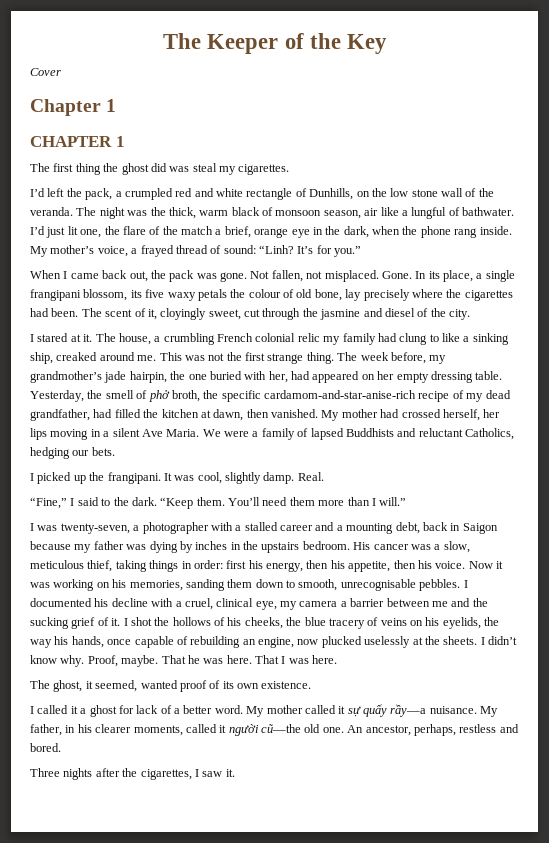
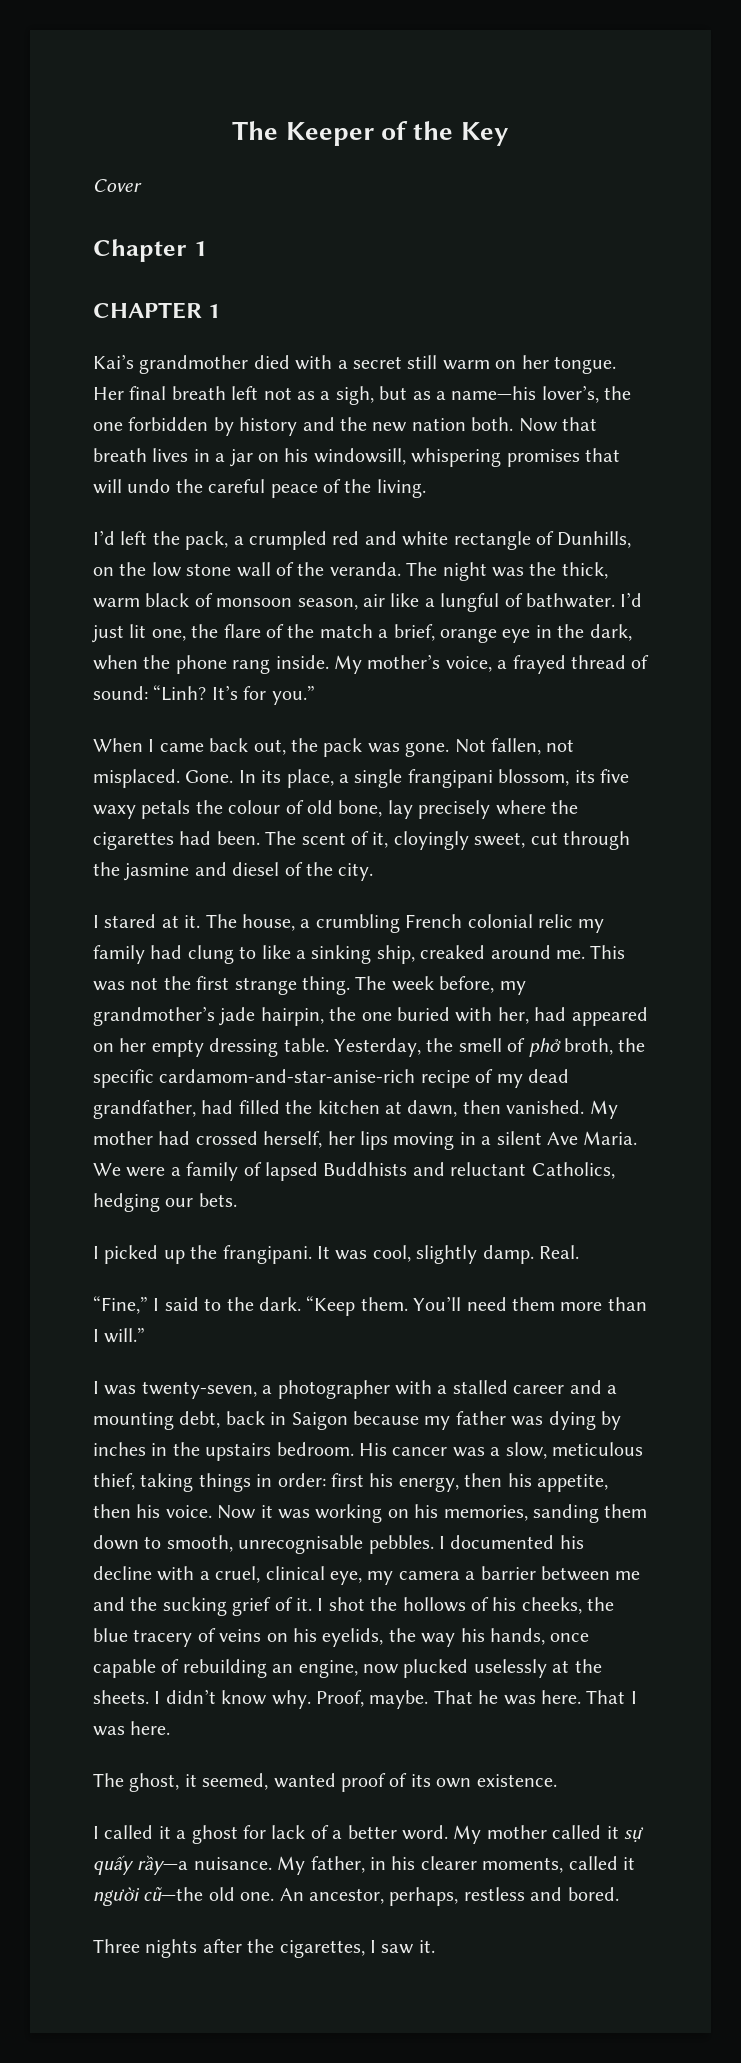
- The first thing the ghost did was steal my cigarettes.
+ Kai’s grandmother died with a secret still warm on her tongue. Her final breath left not as a sigh, but as a name—his lover’s, the one forbidden by history and the new nation both. Now that breath lives in a jar on his windowsill, whispering promises that will undo the careful peace of the living.

